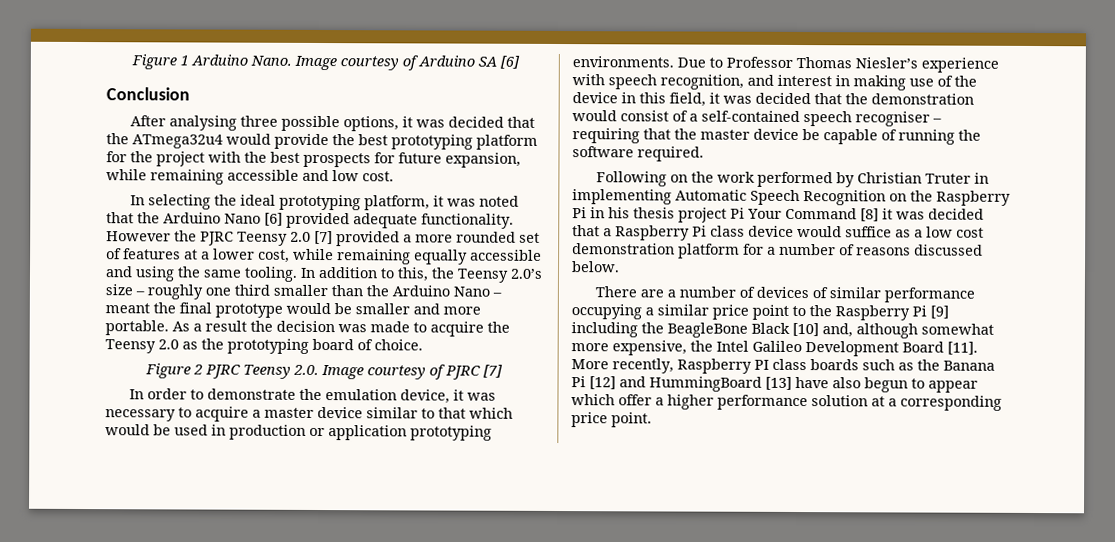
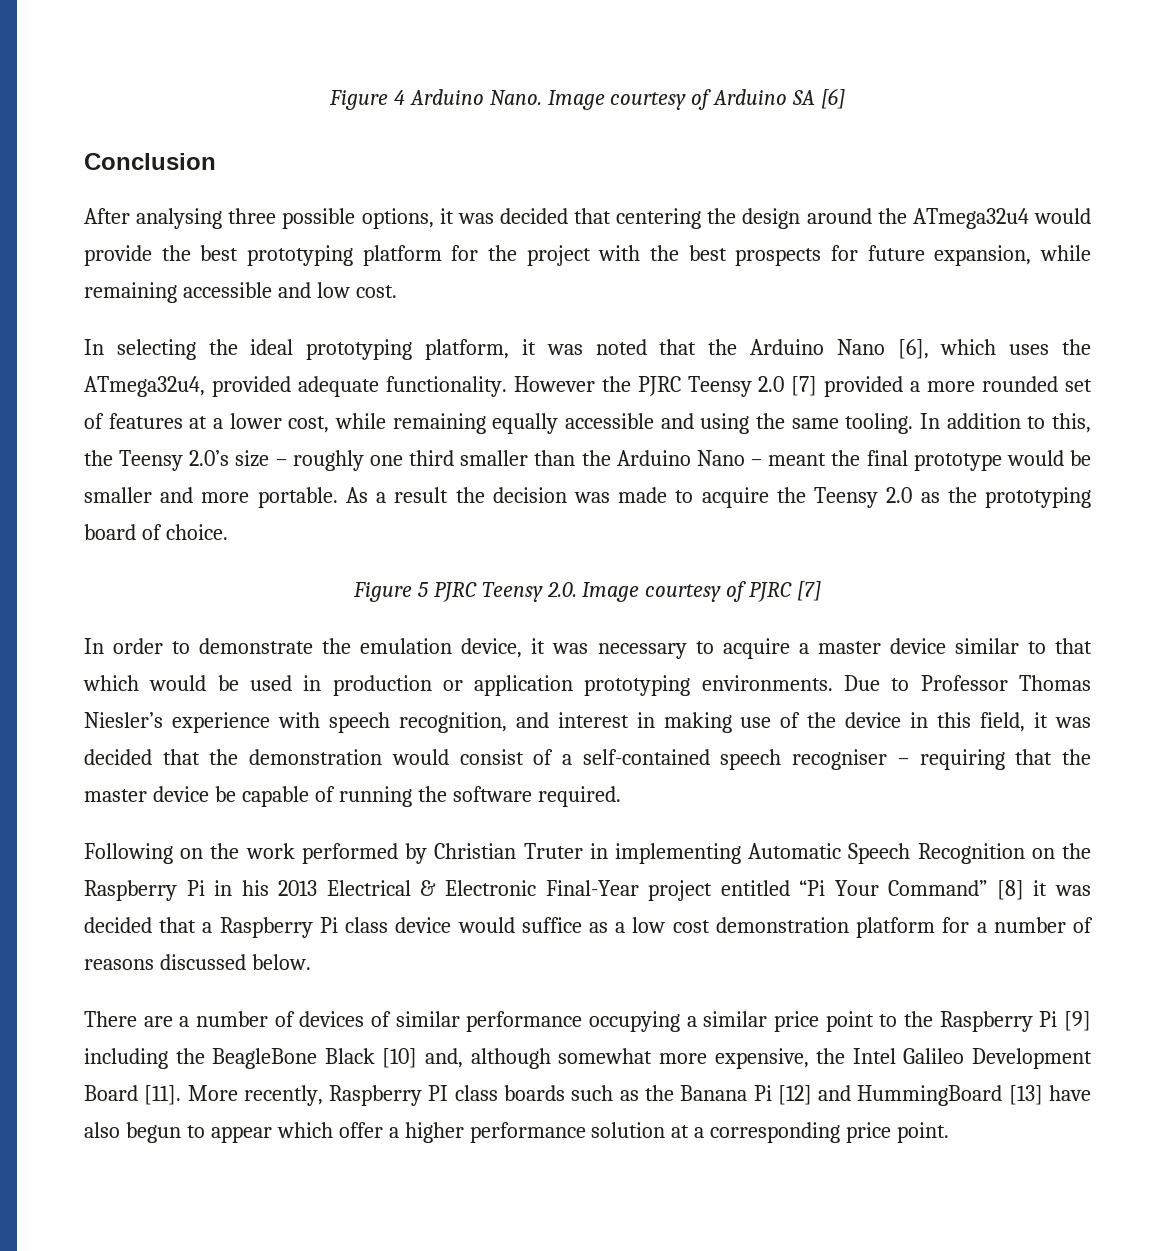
- Figure 1 Arduino Nano.
+ Figure 4 Arduino Nano.
- After analysing three possible options, it was decided that the ATmega32u4 would provide the best prototyping platform for the project with the best prospects for future expansion, while remaining accessible and low cost.
+ After analysing three possible options, it was decided that centering the design around the ATmega32u4 would provide the best prototyping platform for the project with the best prospects for future expansion, while remaining accessible and low cost.
- In selecting the ideal prototyping platform, it was noted that the Arduino Nano [6] provided adequate functionality.
+ In selecting the ideal prototyping platform, it was noted that the Arduino Nano [6], which uses the ATmega32u4, provided adequate functionality.
- Figure 2 PJRC Teensy 2.0. Image courtesy of PJRC [7]
+ Figure 5 PJRC Teensy 2.0. Image courtesy of PJRC [7]
- Following on the work performed by Christian Truter in implementing Automatic Speech Recognition on the Raspberry Pi in his thesis project Pi Your Command [8] it was decided that a Raspberry Pi class device would suffice as a low cost demonstration platform for a number of reasons discussed below.
+ Following on the work performed by Christian Truter in implementing Automatic Speech Recognition on the Raspberry Pi in his 2013 Electrical & Electronic Final-Year project entitled “Pi Your Command” [8] it was decided that a Raspberry Pi class device would suffice as a low cost demonstration platform for a number of reasons discussed below.

